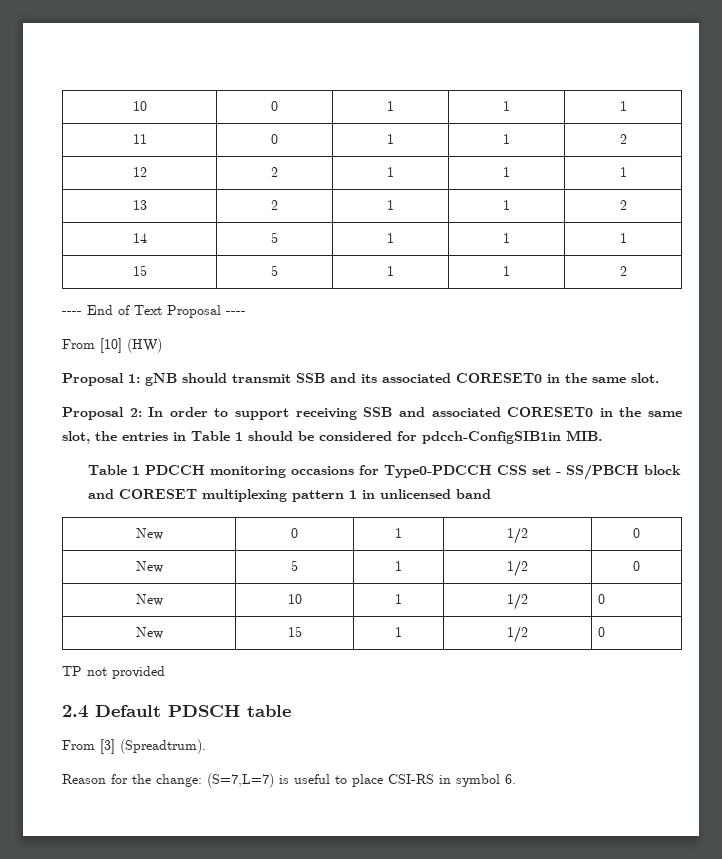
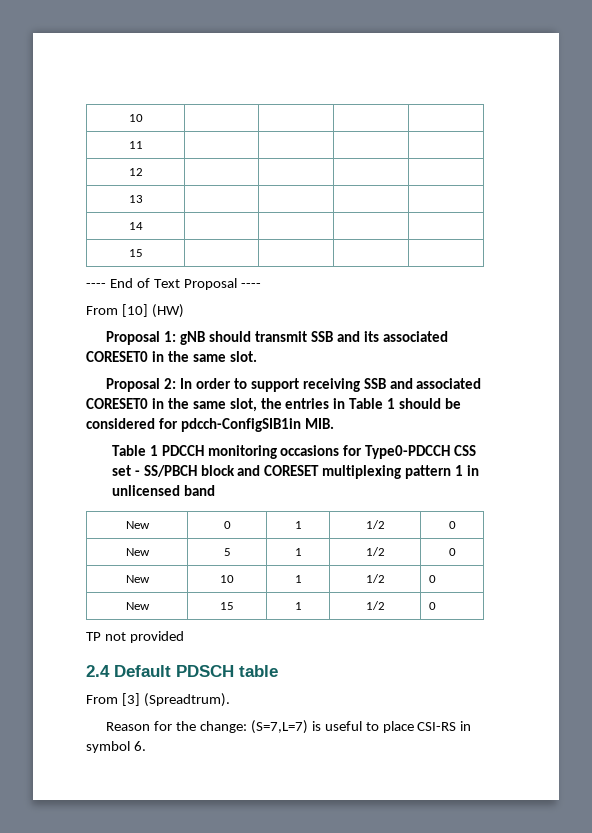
- 10 | 0 | 1 | 1 | 1
- 11 | 0 | 1 | 1 | 2
- 12 | 2 | 1 | 1 | 1
- 13 | 2 | 1 | 1 | 2
- 14 | 5 | 1 | 1 | 1
- 15 | 5 | 1 | 1 | 2
+ 10 | | | |
+ 11 | | | |
+ 12 | | | |
+ 13 | | | |
+ 14 | | | |
+ 15 | | | |

